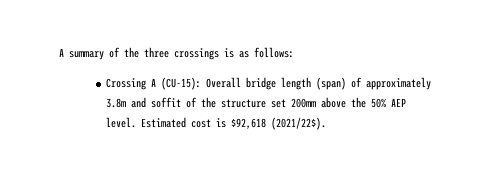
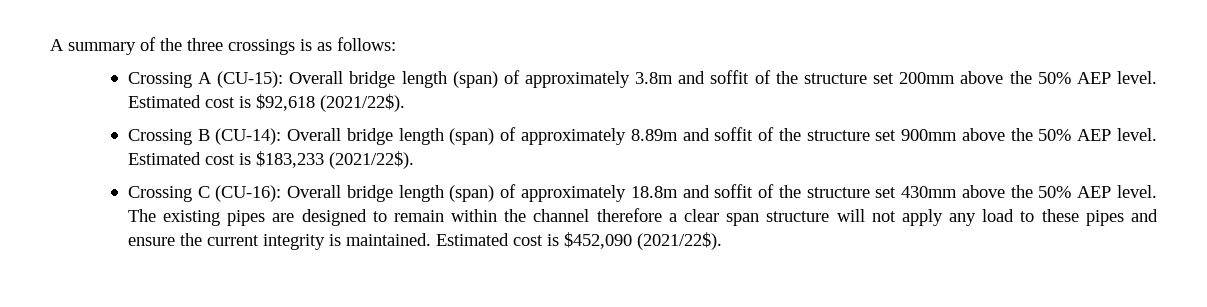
+ Crossing B (CU-14): Overall bridge length (span) of approximately 8.89m and soffit of the structure set 900mm above the 50% AEP level. Estimated cost is $183,233 (2021/22$).
+ Crossing C (CU-16): Overall bridge length (span) of approximately 18.8m and soffit of the structure set 430mm above the 50% AEP level. The existing pipes are designed to remain within the channel therefore a clear span structure will not apply any load to these pipes and ensure the current integrity is maintained. Estimated cost is $452,090 (2021/22$).

